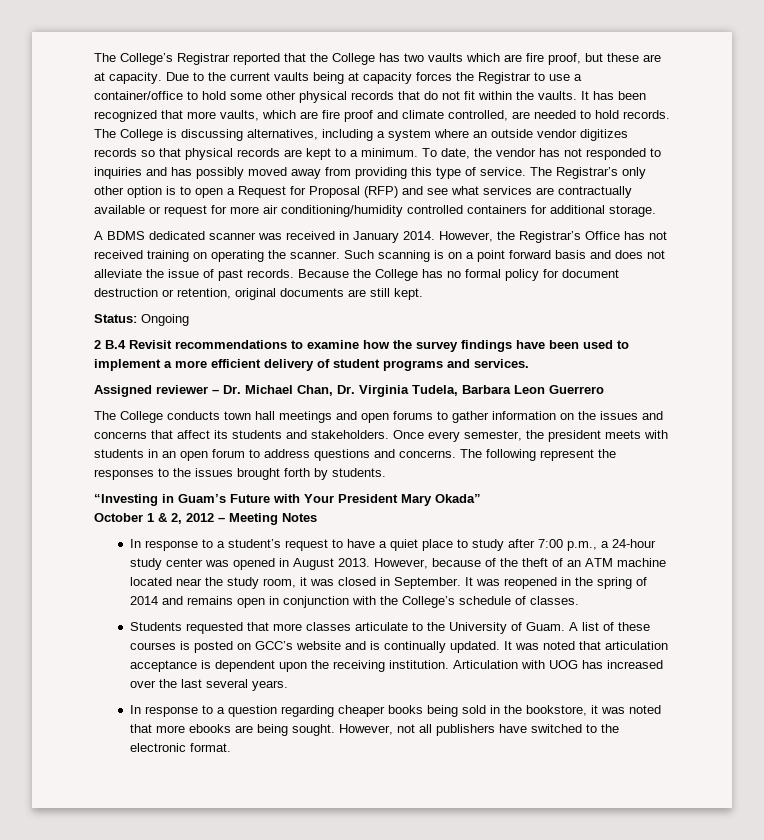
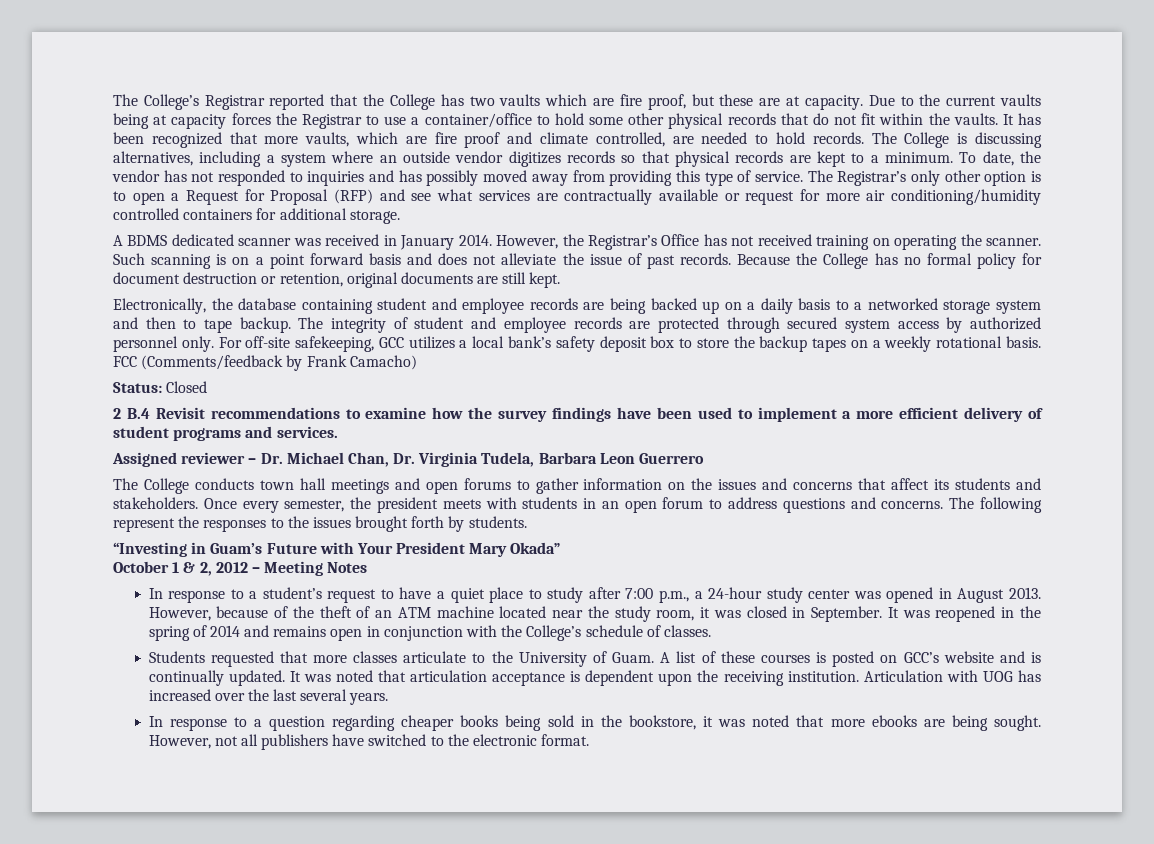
+ Electronically, the database containing student and employee records are being backed up on a daily basis to a networked storage system and then to tape backup. The integrity of student and employee records are protected through secured system access by authorized personnel only. For off-site safekeeping, GCC utilizes a local bank’s safety deposit box to store the backup tapes on a weekly rotational basis. FCC (Comments/feedback by Frank Camacho)
- Status: Ongoing
+ Status: Closed

